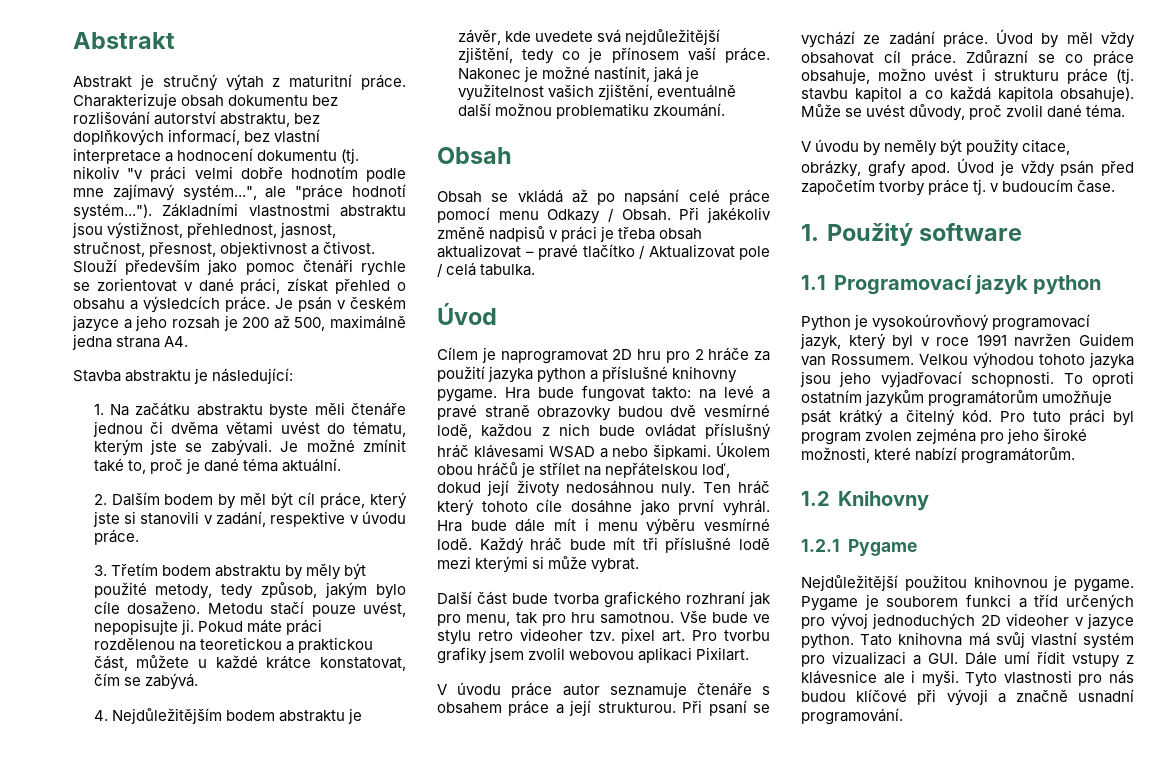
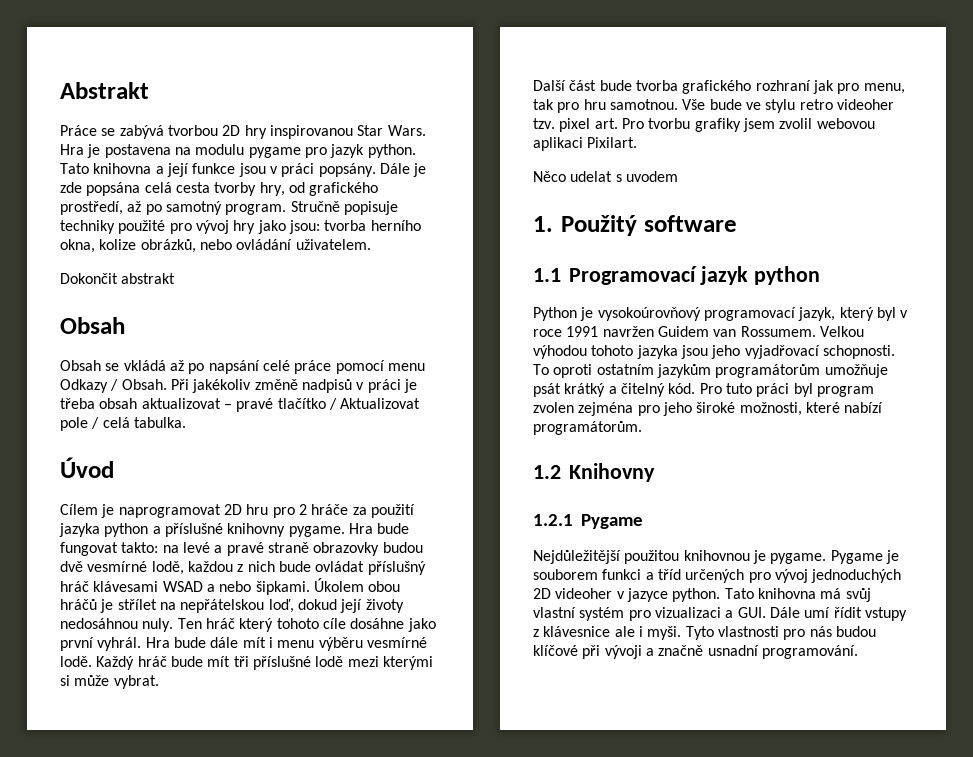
- Abstrakt je stručný výtah z maturitní práce. Charakterizuje obsah dokumentu bez rozlišování autorství abstraktu, bez doplňkových informací, bez vlastní interpretace a hodnocení dokumentu (tj. nikoliv "v práci velmi dobře hodnotím podle mne zajímavý systém...", ale "práce hodnotí systém..."). Základními vlastnostmi abstraktu jsou výstižnost, přehlednost, jasnost, stručnost, přesnost, objektivnost a čtivost. Slouží především jako pomoc čtenáři rychle se zorientovat v dané práci, získat přehled o obsahu a výsledcích práce. Je psán v českém jazyce a jeho rozsah je 200 až 500, maximálně jedna strana A4.
- Stavba abstraktu je následující:
- 1. Na začátku abstraktu byste měli čtenáře jednou či dvěma větami uvést do tématu, kterým jste se zabývali. Je možné zmínit také to, proč je dané téma aktuální.
- 2. Dalším bodem by měl být cíl práce, který jste si stanovili v zadání, respektive v úvodu práce.
- 3. Třetím bodem abstraktu by měly být použité metody, tedy způsob, jakým bylo cíle dosaženo. Metodu stačí pouze uvést, nepopisujte ji. Pokud máte práci rozdělenou na teoretickou a praktickou část, můžete u každé krátce konstatovat, čím se zabývá.
- 4. Nejdůležitějším bodem abstraktu je závěr, kde uvedete svá nejdůležitější zjištění, tedy co je přínosem vaší práce. Nakonec je možné nastínit, jaká je využitelnost vašich zjištění, eventuálně další možnou problematiku zkoumání.
+ Práce se zabývá tvorbou 2D hry inspirovanou Star Wars. Hra je postavena na modulu pygame pro jazyk python. Tato knihovna a její funkce jsou v práci popsány. Dále je zde popsána celá cesta tvorby hry, od grafického prostředí, až po samotný program. Stručně popisuje techniky použité pro vývoj hry jako jsou: tvorba herního okna, kolize obrázků, nebo ovládání uživatelem.
+ Dokončit abstrakt
- V úvodu práce autor seznamuje čtenáře s obsahem práce a její strukturou. Při psaní se vychází ze zadání práce. Úvod by měl vždy obsahovat cíl práce. Zdůrazní se co práce obsahuje, možno uvést i strukturu práce (tj. stavbu kapitol a co každá kapitola obsahuje). Může se uvést důvody, proč zvolil dané téma.
- V úvodu by neměly být použity citace, obrázky, grafy apod. Úvod je vždy psán před započetím tvorby práce tj. v budoucím čase.
+ Něco udelat s uvodem

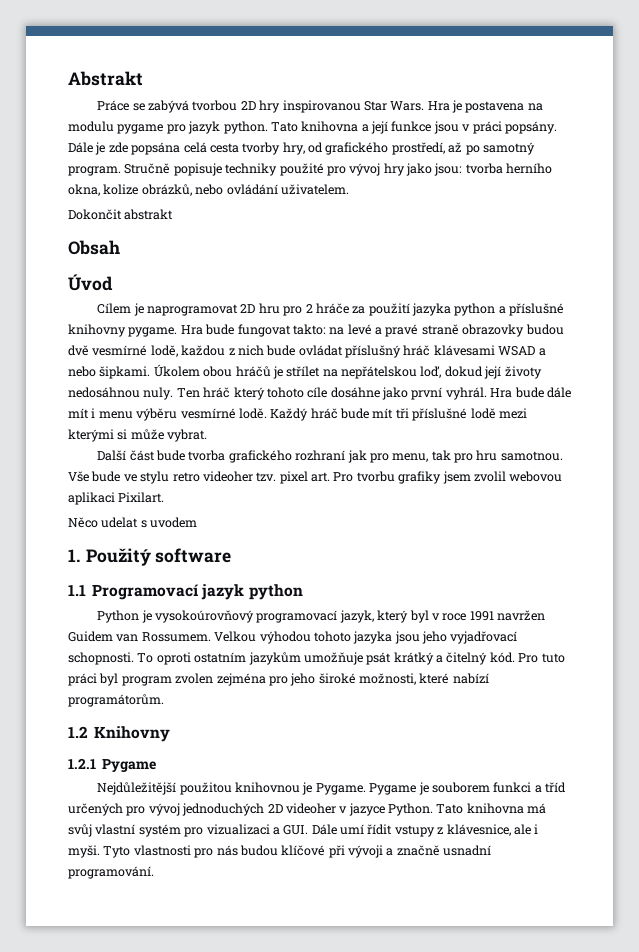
- Obsah se vkládá až po napsání celé práce pomocí menu Odkazy / Obsah. Při jakékoliv změně nadpisů v práci je třeba obsah aktualizovat – pravé tlačítko / Aktualizovat pole / celá tabulka.
- To oproti ostatním jazykům programátorům umožňuje psát krátký a čitelný kód.
+ To oproti ostatním jazykům umožňuje psát krátký a čitelný kód.
- Nejdůležitější použitou knihovnou je pygame.
+ Nejdůležitější použitou knihovnou je Pygame.
- Pygame je souborem funkci a tříd určených pro vývoj jednoduchých 2D videoher v jazyce python.
+ Pygame je souborem funkci a tříd určených pro vývoj jednoduchých 2D videoher v jazyce Python.
- Tato knihovna má svůj vlastní systém pro vizualizaci a GUI. Dále umí řídit vstupy z klávesnice ale i myši.
+ Tato knihovna má svůj vlastní systém pro vizualizaci a GUI. Dále umí řídit vstupy z klávesnice, ale i myši.

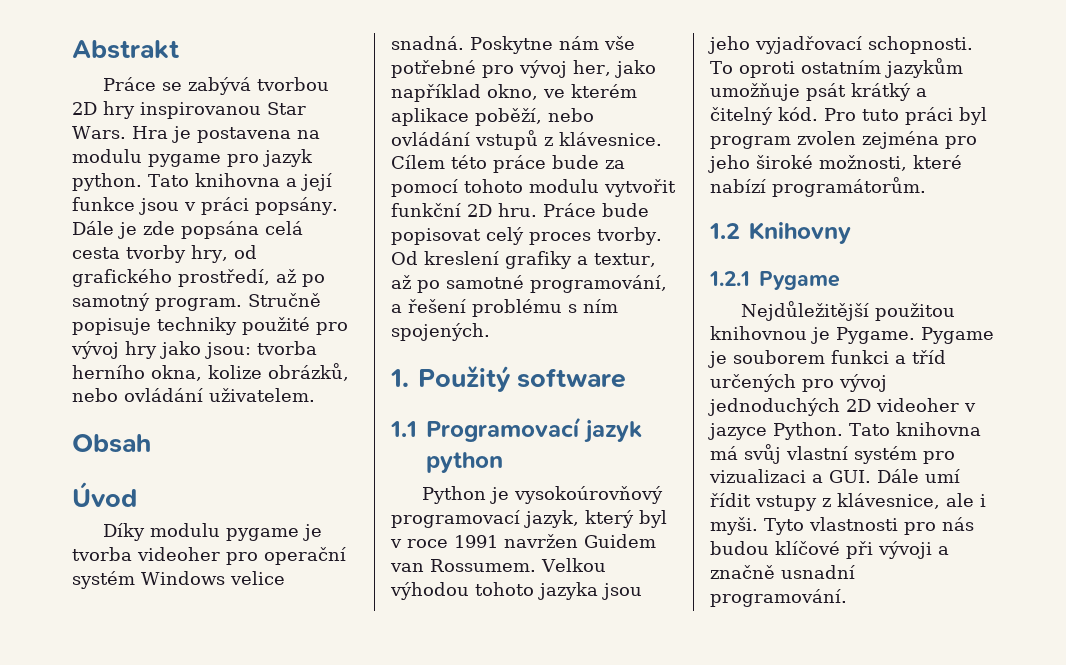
- Dokončit abstrakt
- Cílem je naprogramovat 2D hru pro 2 hráče za použití jazyka python a příslušné knihovny pygame. Hra bude fungovat takto: na levé a pravé straně obrazovky budou dvě vesmírné lodě, každou z nich bude ovládat příslušný hráč klávesami WSAD a nebo šipkami. Úkolem obou hráčů je střílet na nepřátelskou loď, dokud její životy nedosáhnou nuly. Ten hráč který tohoto cíle dosáhne jako první vyhrál. Hra bude dále mít i menu výběru vesmírné lodě. Každý hráč bude mít tři příslušné lodě mezi kterými si může vybrat.
- Další část bude tvorba grafického rozhraní jak pro menu, tak pro hru samotnou. Vše bude ve stylu retro videoher tzv. pixel art. Pro tvorbu grafiky jsem zvolil webovou aplikaci Pixilart.
- Něco udelat s uvodem
+ Díky modulu pygame je tvorba videoher pro operační systém Windows velice snadná. Poskytne nám vše potřebné pro vývoj her, jako například okno, ve kterém aplikace poběží, nebo ovládání vstupů z klávesnice. Cílem této práce bude za pomocí tohoto modulu vytvořit funkční 2D hru. Práce bude popisovat celý proces tvorby. Od kreslení grafiky a textur, až po samotné programování, a řešení problému s ním spojených.

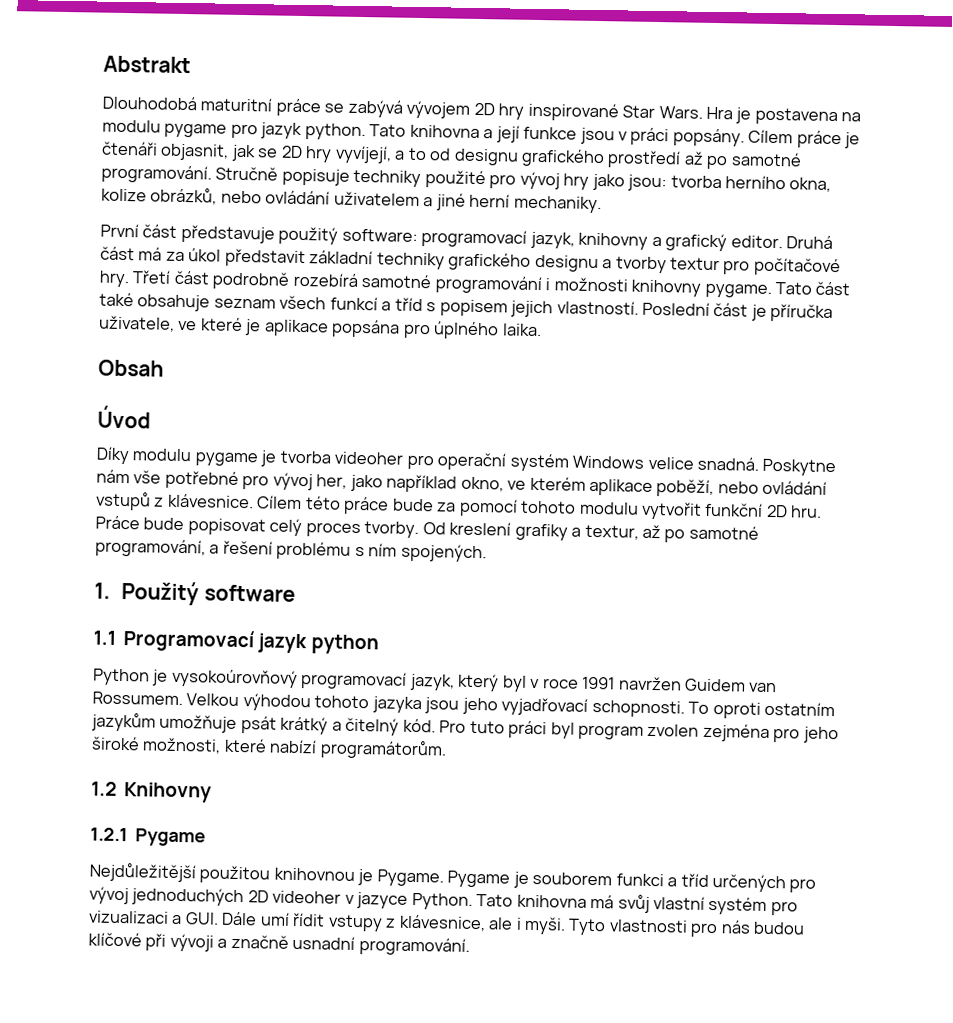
- Práce se zabývá tvorbou 2D hry inspirovanou Star Wars.
+ Dlouhodobá maturitní práce se zabývá vývojem 2D hry inspirované Star Wars.
- Dále je zde popsána celá cesta tvorby hry, od grafického prostředí, až po samotný program.
+ Cílem práce je čtenáři objasnit, jak se 2D hry vyvíjejí, a to od designu grafického prostředí až po samotné programování.
- Stručně popisuje techniky použité pro vývoj hry jako jsou: tvorba herního okna, kolize obrázků, nebo ovládání uživatelem.
+ Stručně popisuje techniky použité pro vývoj hry jako jsou: tvorba herního okna, kolize obrázků, nebo ovládání uživatelem a jiné herní mechaniky.
+ První část představuje použitý software: programovací jazyk, knihovny a grafický editor. Druhá část má za úkol představit základní techniky grafického designu a tvorby textur pro počítačové hry. Třetí část podrobně rozebírá samotné programování i možnosti knihovny pygame. Tato část také obsahuje seznam všech funkcí a tříd s popisem jejich vlastností. Poslední část je příručka uživatele, ve které je aplikace popsána pro úplného laika.

